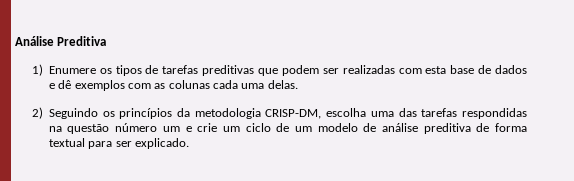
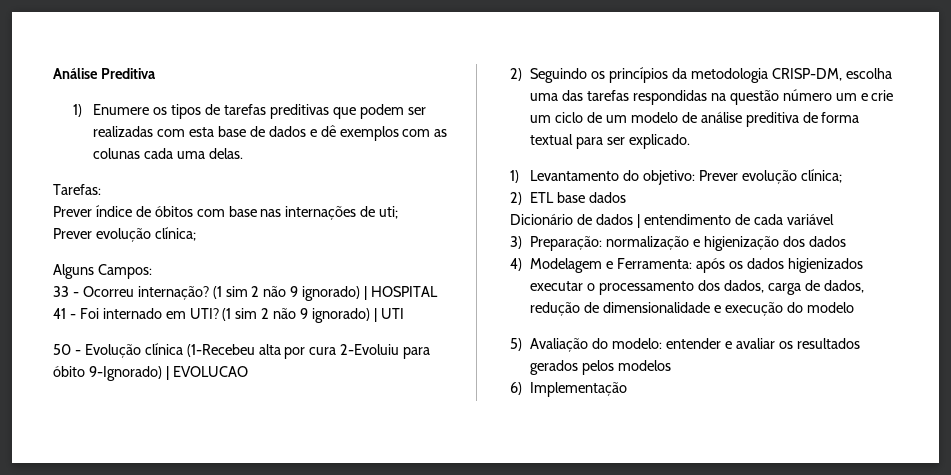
+ Tarefas:
+ Prever índice de óbitos com base nas internações de uti;
+ Prever evolução clínica;
+ Alguns Campos:
+ 33 - Ocorreu internação? (1 sim 2 não 9 ignorado) | HOSPITAL
+ 41 - Foi internado em UTI? (1 sim 2 não 9 ignorado) | UTI
+ 50 - Evolução clínica (1-Recebeu alta por cura 2-Evoluiu para óbito 9-Ignorado) | EVOLUCAO
+ 1) Levantamento do objetivo: Prever evolução clínica;
+ 2) ETL base dados
+ Dicionário de dados | entendimento de cada variável
+ 3) Preparação: normalização e higienização dos dados
+ 4) Modelagem e Ferramenta: após os dados higienizados executar o processamento dos dados, carga de dados, redução de dimensionalidade e execução do modelo
+ 5) Avaliação do modelo: entender e avaliar os resultados gerados pelos modelos
+ 6) Implementação

